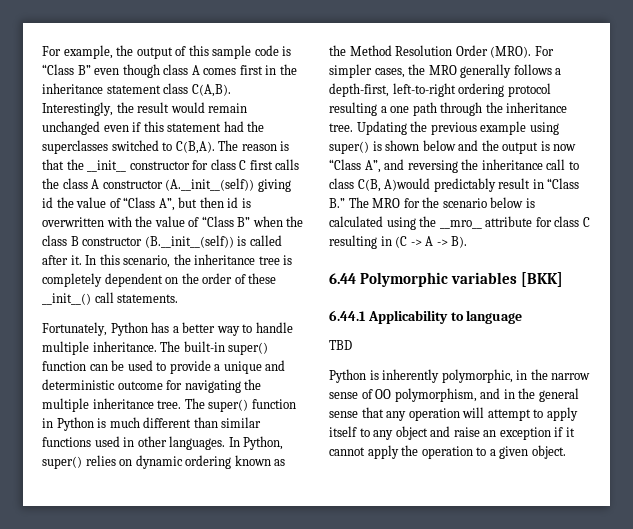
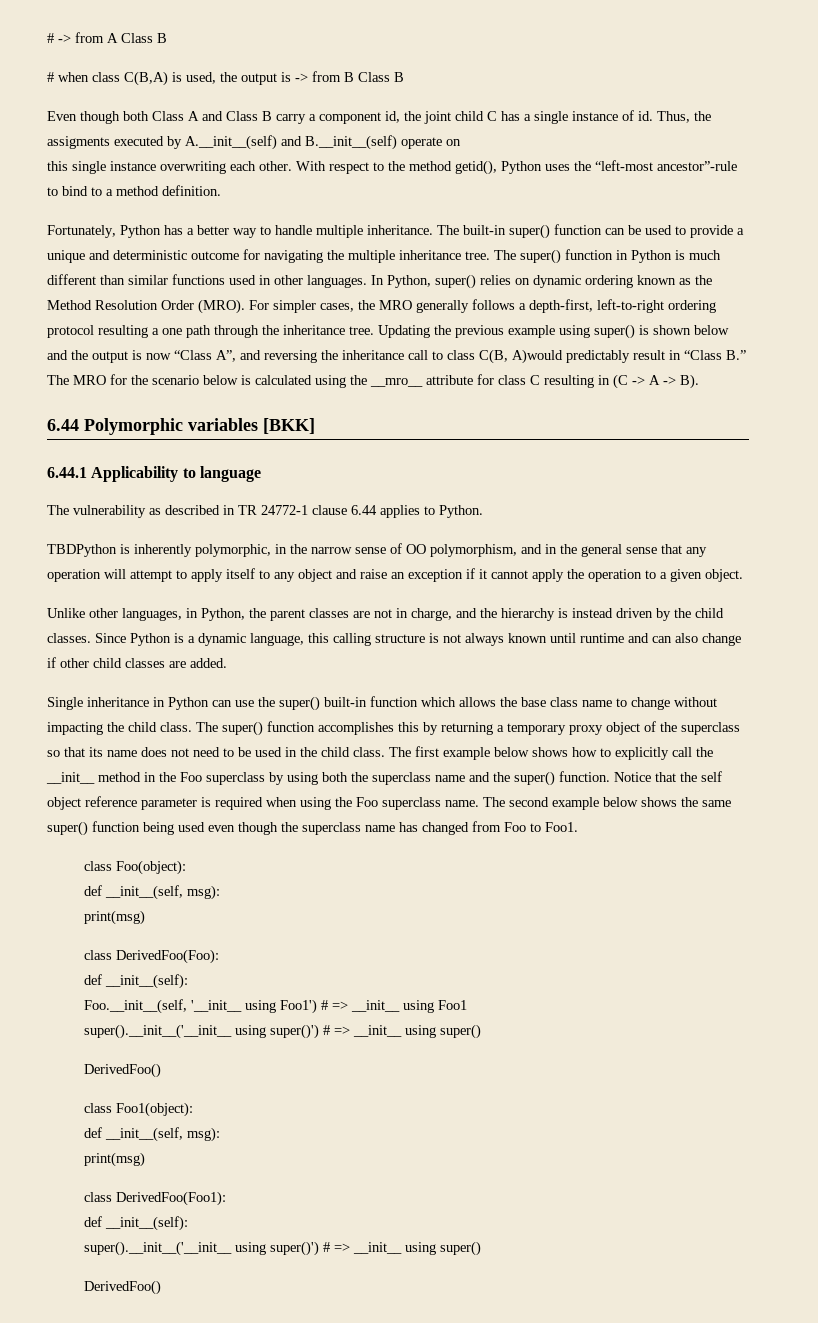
- For example, the output of this sample code is “Class B” even though class A comes first in the inheritance statement class C(A,B). Interestingly, the result would remain unchanged even if this statement had the superclasses switched to C(B,A). The reason is that the __init__ constructor for class C first calls the class A constructor (A.__init__(self)) giving id the value of “Class A”, but then id is overwritten with the value of “Class B” when the class B constructor (B.__init__(self)) is called after it. In this scenario, the inheritance tree is completely dependent on the order of these __init__() call statements.
+ # -> from A Class B
+ # when class C(B,A) is used, the output is -> from B Class B
+ Even though both Class A and Class B carry a component id, the joint child C has a single instance of id. Thus, the assigments executed by A.__init__(self) and B.__init__(self) operate on
+ this single instance overwriting each other. With respect to the method getid(), Python uses the “left-most ancestor”-rule to bind to a method definition.
- TBD
- Python is inherently polymorphic, in the narrow sense of OO polymorphism, and in the general sense that any operation will attempt to apply itself to any object and raise an exception if it cannot apply the operation to a given object.
+ The vulnerability as described in TR 24772-1 clause 6.44 applies to Python.
+ TBDPython is inherently polymorphic, in the narrow sense of OO polymorphism, and in the general sense that any operation will attempt to apply itself to any object and raise an exception if it cannot apply the operation to a given object.
+ Unlike other languages, in Python, the parent classes are not in charge, and the hierarchy is instead driven by the child classes. Since Python is a dynamic language, this calling structure is not always known until runtime and can also change if other child classes are added.
+ Single inheritance in Python can use the super() built-in function which allows the base class name to change without impacting the child class. The super() function accomplishes this by returning a temporary proxy object of the superclass so that its name does not need to be used in the child class. The first example below shows how to explicitly call the __init__ method in the Foo superclass by using both the superclass name and the super() function. Notice that the self object reference parameter is required when using the Foo superclass name. The second example below shows the same super() function being used even though the superclass name has changed from Foo to Foo1.
+ class Foo(object):
+ def __init__(self, msg):
+ print(msg)
+ class DerivedFoo(Foo):
+ def __init__(self):
+ Foo.__init__(self, '__init__ using Foo1') # => __init__ using Foo1
+ super().__init__('__init__ using super()') # => __init__ using super()
+ DerivedFoo()
+ class Foo1(object):
+ def __init__(self, msg):
+ print(msg)
+ class DerivedFoo(Foo1):
+ def __init__(self):
+ super().__init__('__init__ using super()') # => __init__ using super()
+ DerivedFoo()

